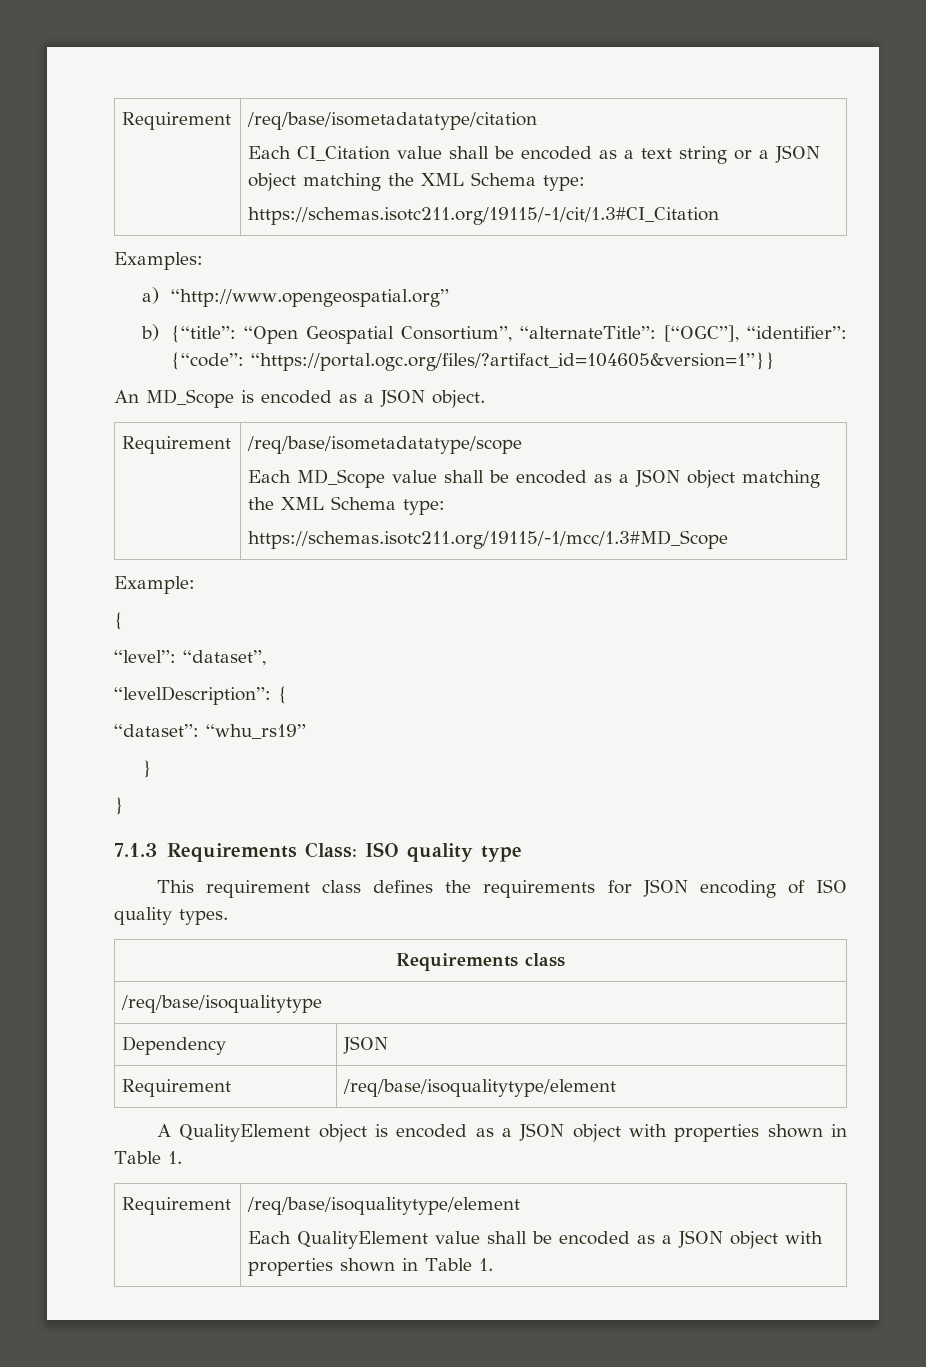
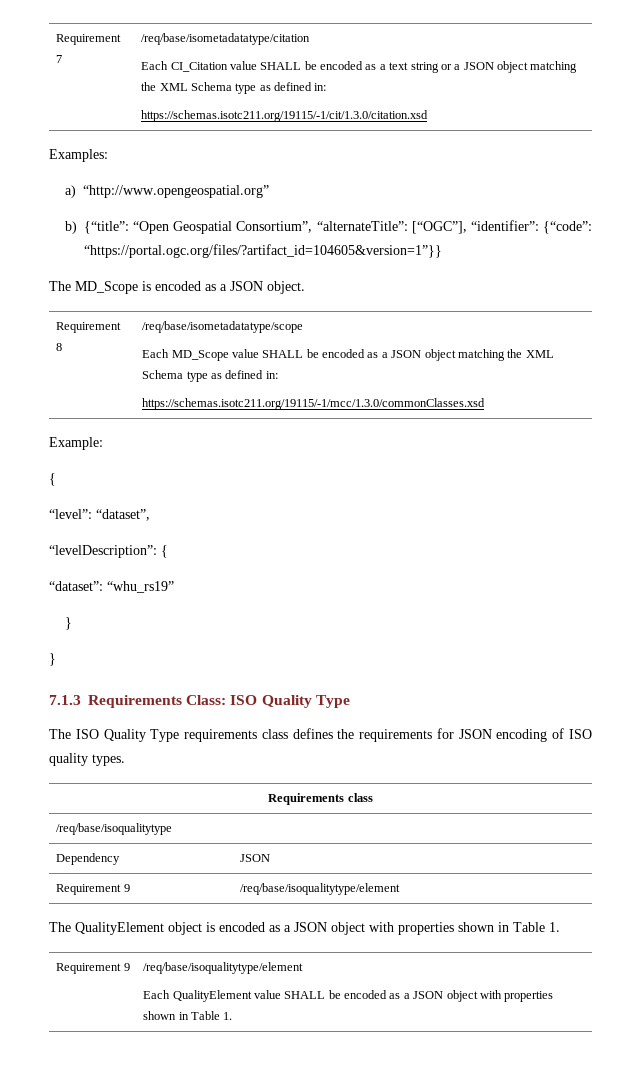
- Requirement | /req/base/isometadatatype/citation
- Each CI_Citation value shall be encoded as a text string or a JSON object matching the XML Schema type:
- https://schemas.isotc211.org/19115/-1/cit/1.3#CI_Citation
+ Requirement 7 | /req/base/isometadatatype/citation
+ Each CI_Citation value SHALL be encoded as a text string or a JSON object matching the XML Schema type as defined in:
+ https://schemas.isotc211.org/19115/-1/cit/1.3.0/citation.xsd
- An MD_Scope is encoded as a JSON object.
+ The MD_Scope is encoded as a JSON object.
- Requirement | /req/base/isometadatatype/scope
- Each MD_Scope value shall be encoded as a JSON object matching the XML Schema type:
- https://schemas.isotc211.org/19115/-1/mcc/1.3#MD_Scope
+ Requirement 8 | /req/base/isometadatatype/scope
+ Each MD_Scope value SHALL be encoded as a JSON object matching the XML Schema type as defined in:
+ https://schemas.isotc211.org/19115/-1/mcc/1.3.0/commonClasses.xsd
- 7.1.3 Requirements Class: ISO quality type
- This requirement class defines the requirements for JSON encoding of ISO quality types.
+ 7.1.3 Requirements Class: ISO Quality Type
+ The ISO Quality Type requirements class defines the requirements for JSON encoding of ISO quality types.
  Dependency | JSON
- Requirement | /req/base/isoqualitytype/element
- A QualityElement object is encoded as a JSON object with properties shown in Table 1.
- Requirement | /req/base/isoqualitytype/element
- Each QualityElement value shall be encoded as a JSON object with properties shown in Table 1.
+ Requirement 9 | /req/base/isoqualitytype/element
+ The QualityElement object is encoded as a JSON object with properties shown in Table 1.
+ Requirement 9 | /req/base/isoqualitytype/element
+ Each QualityElement value SHALL be encoded as a JSON object with properties shown in Table 1.

